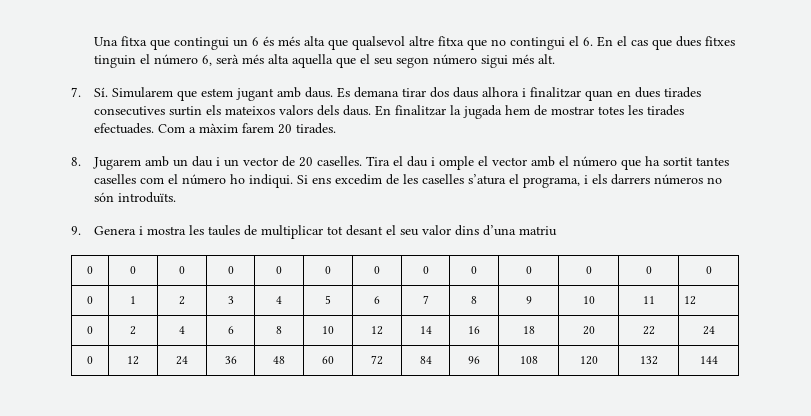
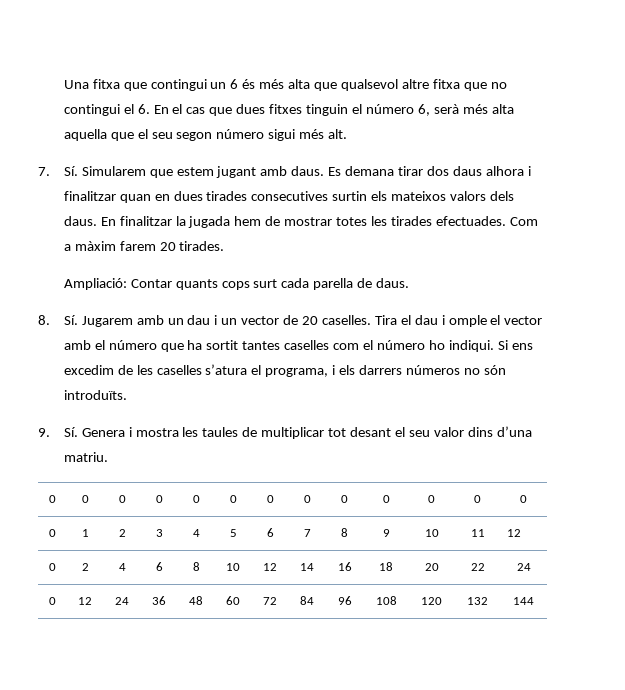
+ Ampliació: Contar quants cops surt cada parella de daus.
- 8. Jugarem amb un dau i un vector de 20 caselles.
+ 8. Sí. Jugarem amb un dau i un vector de 20 caselles.
- 9. Genera i mostra les taules de multiplicar tot desant el seu valor dins d’una matriu
+ 9. Sí. Genera i mostra les taules de multiplicar tot desant el seu valor dins d’una matriu.

